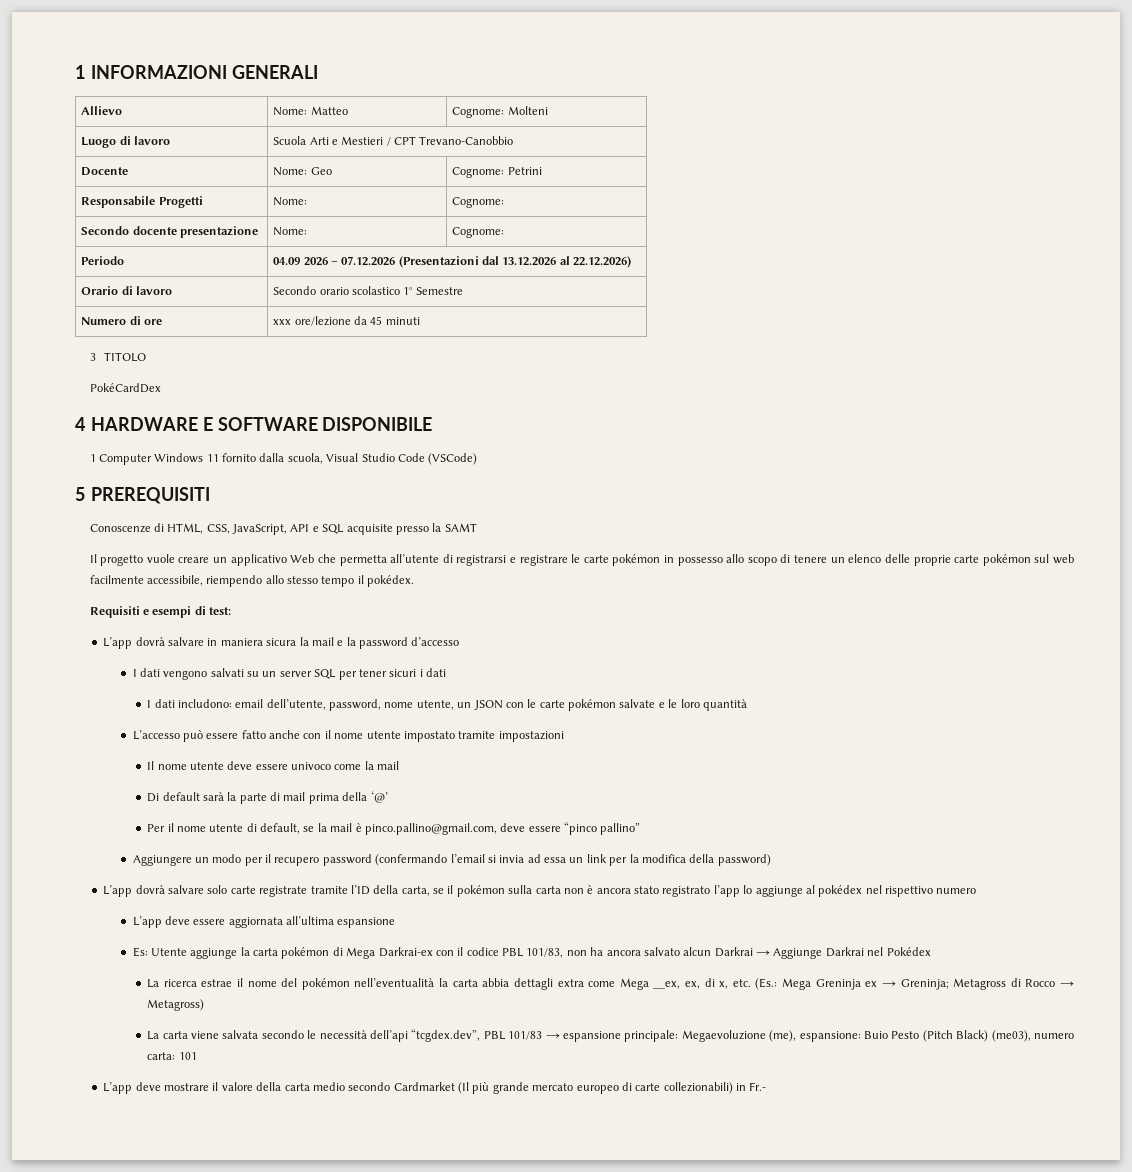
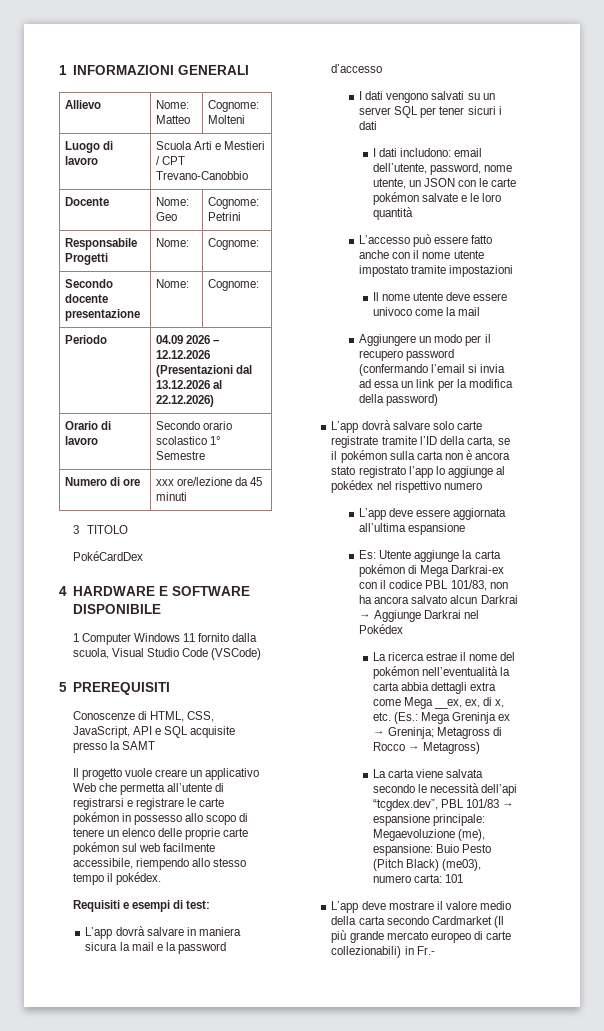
- Periodo | 04.09 2026 – 07.12.2026 (Presentazioni dal 13.12.2026 al 22.12.2026)
+ Periodo | 04.09 2026 – 12.12.2026 (Presentazioni dal 13.12.2026 al 22.12.2026)
- Di default sarà la parte di mail prima della ‘@’
- Per il nome utente di default, se la mail è pinco.pallino@gmail.com, deve essere “pinco pallino”
- L’app deve mostrare il valore della carta medio secondo Cardmarket (Il più grande mercato europeo di carte collezionabili) in Fr.-
+ L’app deve mostrare il valore medio della carta secondo Cardmarket (Il più grande mercato europeo di carte collezionabili) in Fr.-

